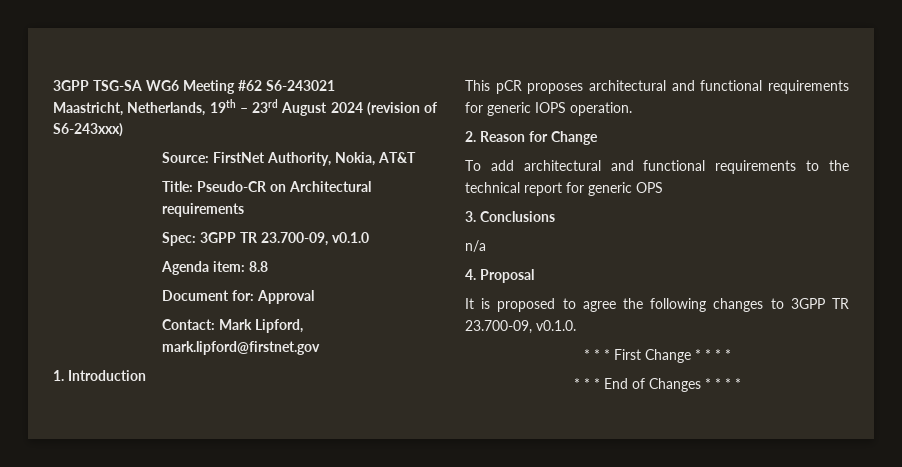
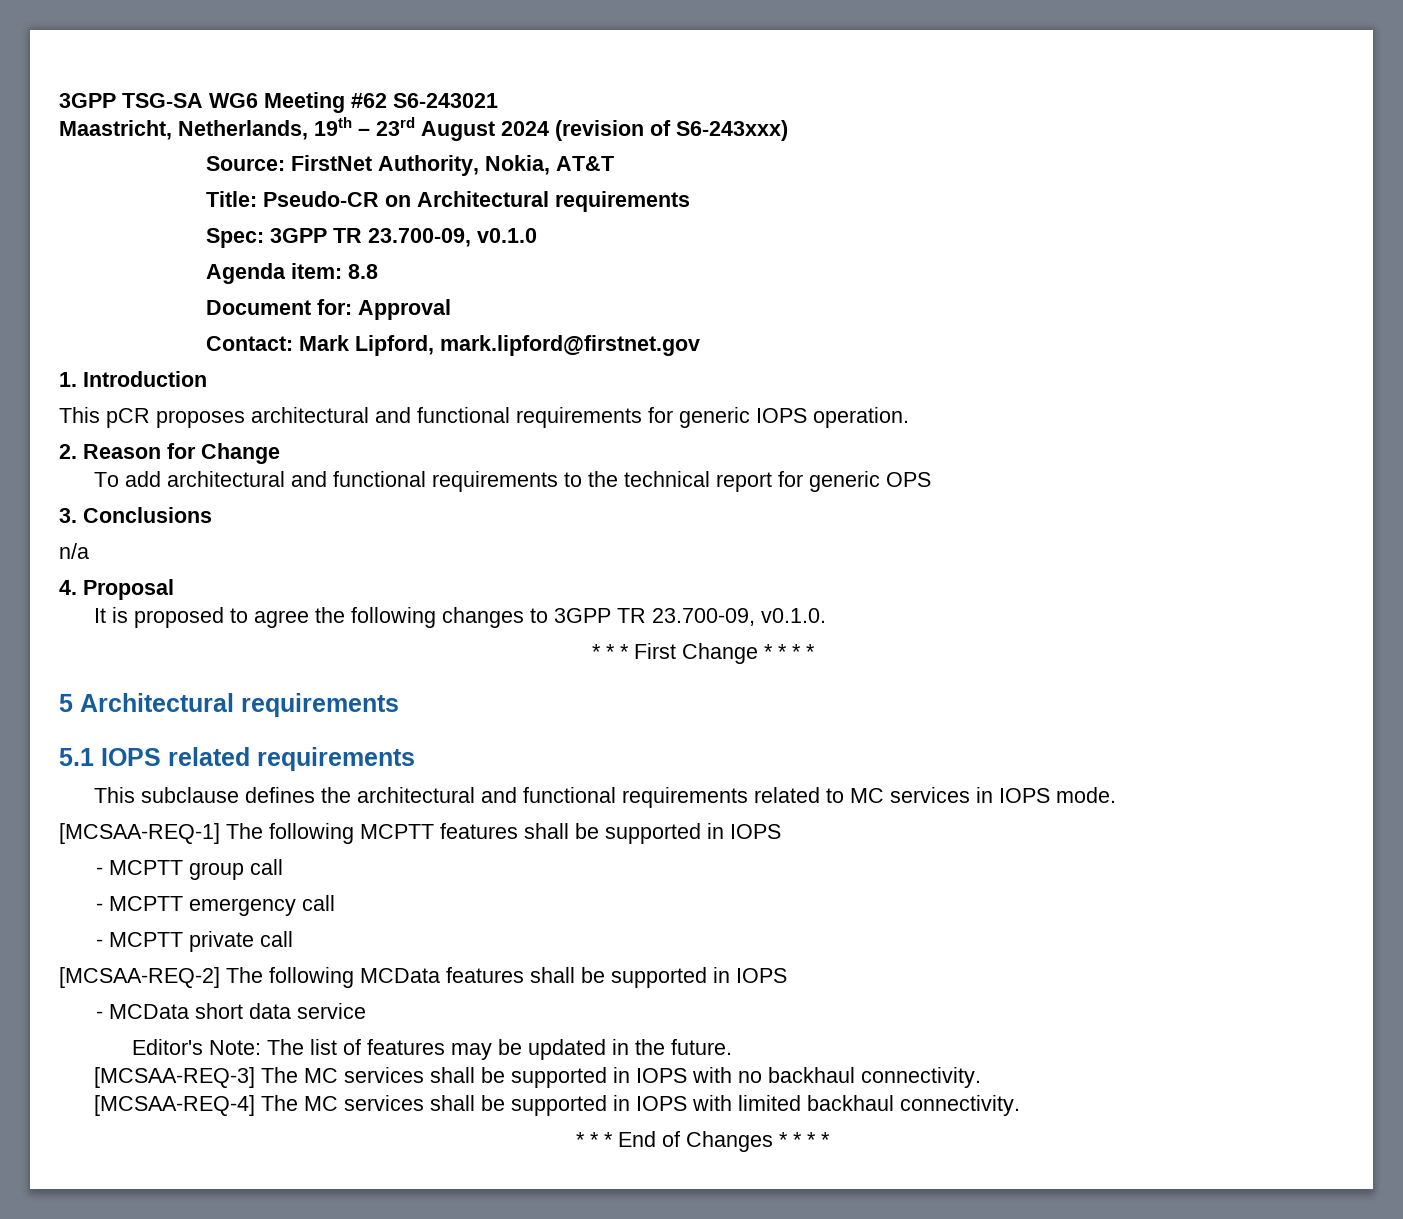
+ 5 Architectural requirements
+ 5.1 IOPS related requirements
+ This subclause defines the architectural and functional requirements related to MC services in IOPS mode.
+ [MCSAA-REQ-1] The following MCPTT features shall be supported in IOPS
+ - MCPTT group call
+ - MCPTT emergency call
+ - MCPTT private call
+ [MCSAA-REQ-2] The following MCData features shall be supported in IOPS
+ - MCData short data service
+ Editor's Note: The list of features may be updated in the future.
+ [MCSAA-REQ-3] The MC services shall be supported in IOPS with no backhaul connectivity.
+ [MCSAA-REQ-4] The MC services shall be supported in IOPS with limited backhaul connectivity.

